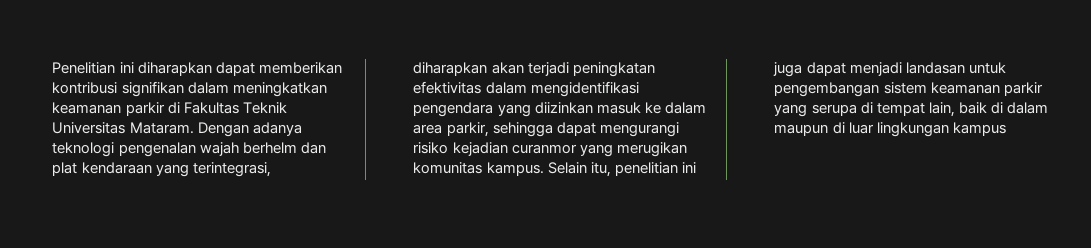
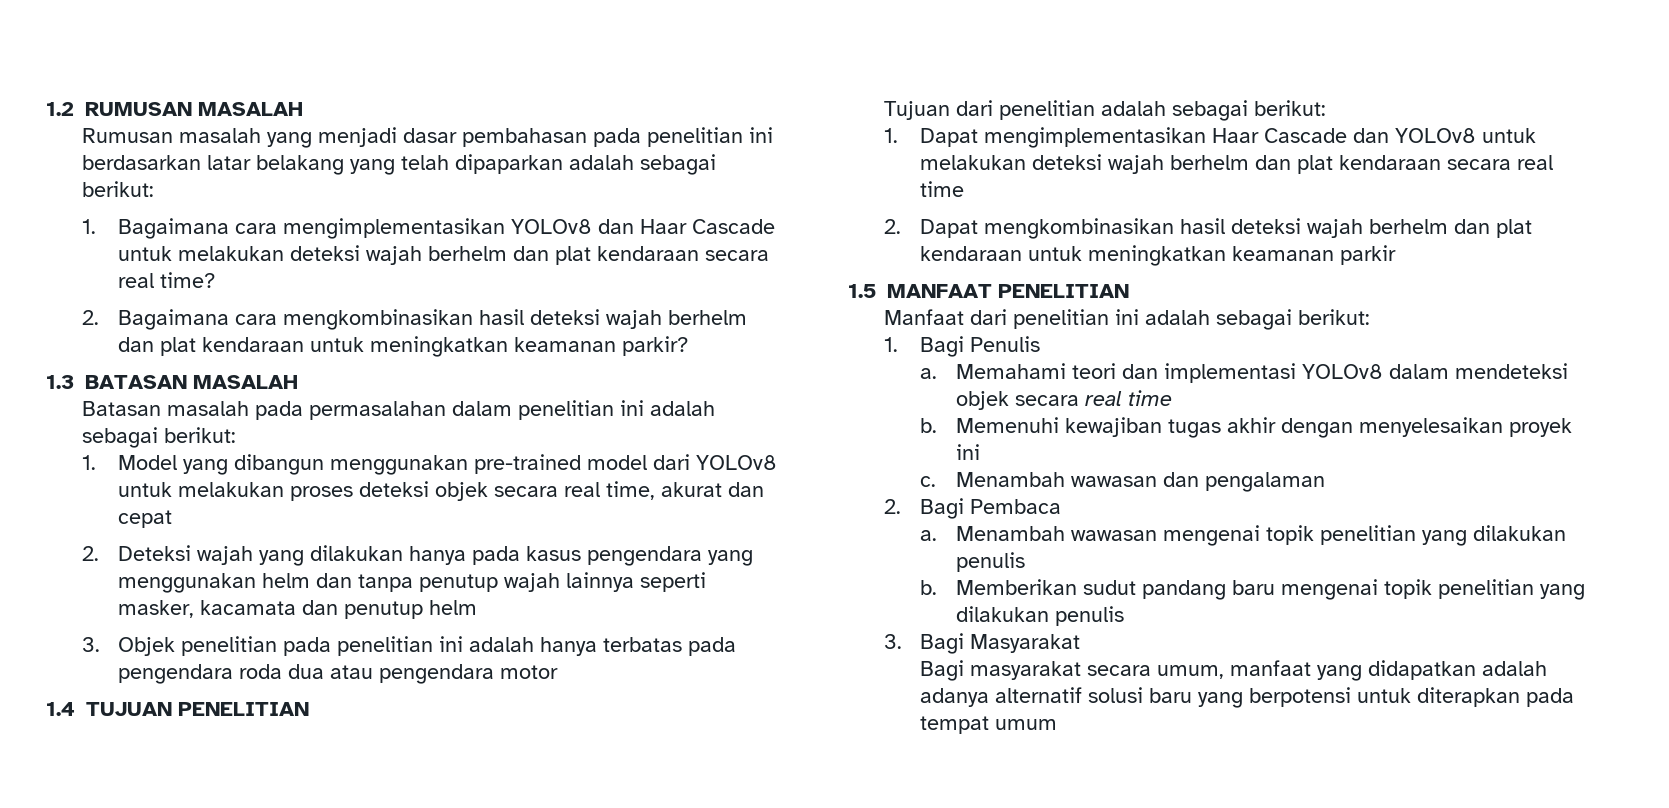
- Penelitian ini diharapkan dapat memberikan kontribusi signifikan dalam meningkatkan keamanan parkir di Fakultas Teknik Universitas Mataram. Dengan adanya teknologi pengenalan wajah berhelm dan plat kendaraan yang terintegrasi, diharapkan akan terjadi peningkatan efektivitas dalam mengidentifikasi pengendara yang diizinkan masuk ke dalam area parkir, sehingga dapat mengurangi risiko kejadian curanmor yang merugikan komunitas kampus. Selain itu, penelitian ini juga dapat menjadi landasan untuk pengembangan sistem keamanan parkir yang serupa di tempat lain, baik di dalam maupun di luar lingkungan kampus
+ 1.2 RUMUSAN MASALAH
+ Rumusan masalah yang menjadi dasar pembahasan pada penelitian ini berdasarkan latar belakang yang telah dipaparkan adalah sebagai berikut:
+ 1. Bagaimana cara mengimplementasikan YOLOv8 dan Haar Cascade untuk melakukan deteksi wajah berhelm dan plat kendaraan secara real time?
+ 2. Bagaimana cara mengkombinasikan hasil deteksi wajah berhelm dan plat kendaraan untuk meningkatkan keamanan parkir?
+ 1.3 BATASAN MASALAH
+ Batasan masalah pada permasalahan dalam penelitian ini adalah sebagai berikut:
+ 1. Model yang dibangun menggunakan pre-trained model dari YOLOv8 untuk melakukan proses deteksi objek secara real time, akurat dan cepat
+ 2. Deteksi wajah yang dilakukan hanya pada kasus pengendara yang menggunakan helm dan tanpa penutup wajah lainnya seperti masker, kacamata dan penutup helm
+ 3. Objek penelitian pada penelitian ini adalah hanya terbatas pada pengendara roda dua atau pengendara motor
+ 1.4 TUJUAN PENELITIAN
+ Tujuan dari penelitian adalah sebagai berikut:
+ 1. Dapat mengimplementasikan Haar Cascade dan YOLOv8 untuk melakukan deteksi wajah berhelm dan plat kendaraan secara real time
+ 2. Dapat mengkombinasikan hasil deteksi wajah berhelm dan plat kendaraan untuk meningkatkan keamanan parkir
+ 1.5 MANFAAT PENELITIAN
+ Manfaat dari penelitian ini adalah sebagai berikut:
+ 1. Bagi Penulis
+ a. Memahami teori dan implementasi YOLOv8 dalam mendeteksi objek secara real time
+ b. Memenuhi kewajiban tugas akhir dengan menyelesaikan proyek ini
+ c. Menambah wawasan dan pengalaman
+ 2. Bagi Pembaca
+ a. Menambah wawasan mengenai topik penelitian yang dilakukan penulis
+ b. Memberikan sudut pandang baru mengenai topik penelitian yang dilakukan penulis
+ 3. Bagi Masyarakat
+ Bagi masyarakat secara umum, manfaat yang didapatkan adalah adanya alternatif solusi baru yang berpotensi untuk diterapkan pada tempat umum

